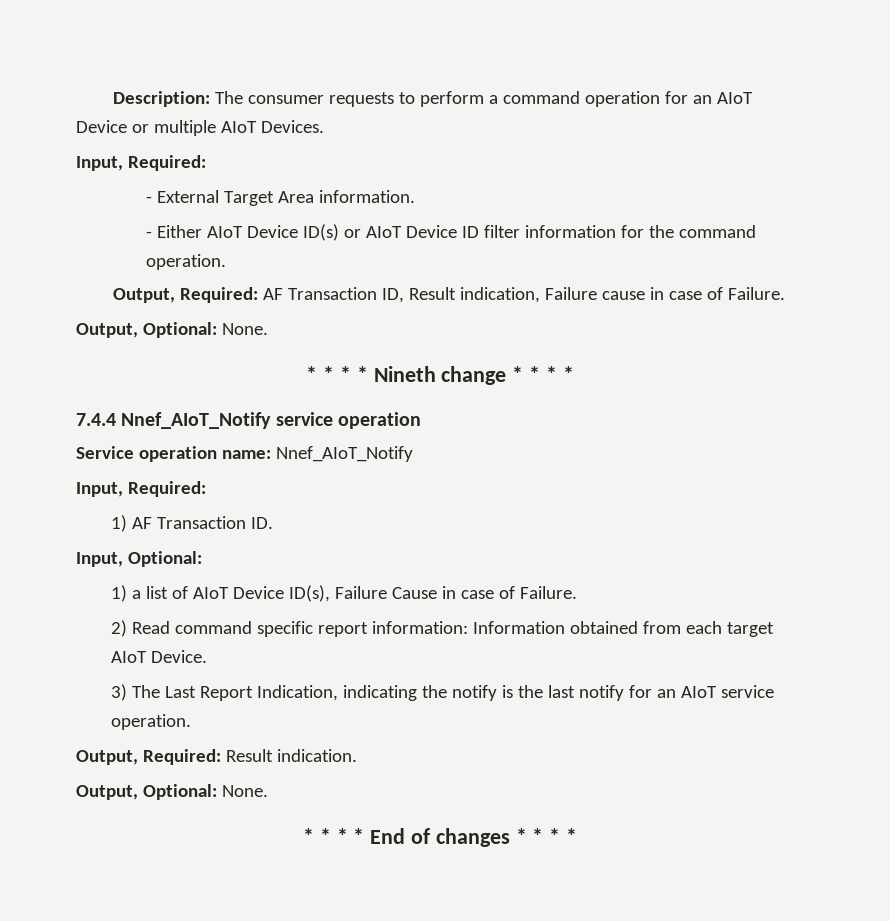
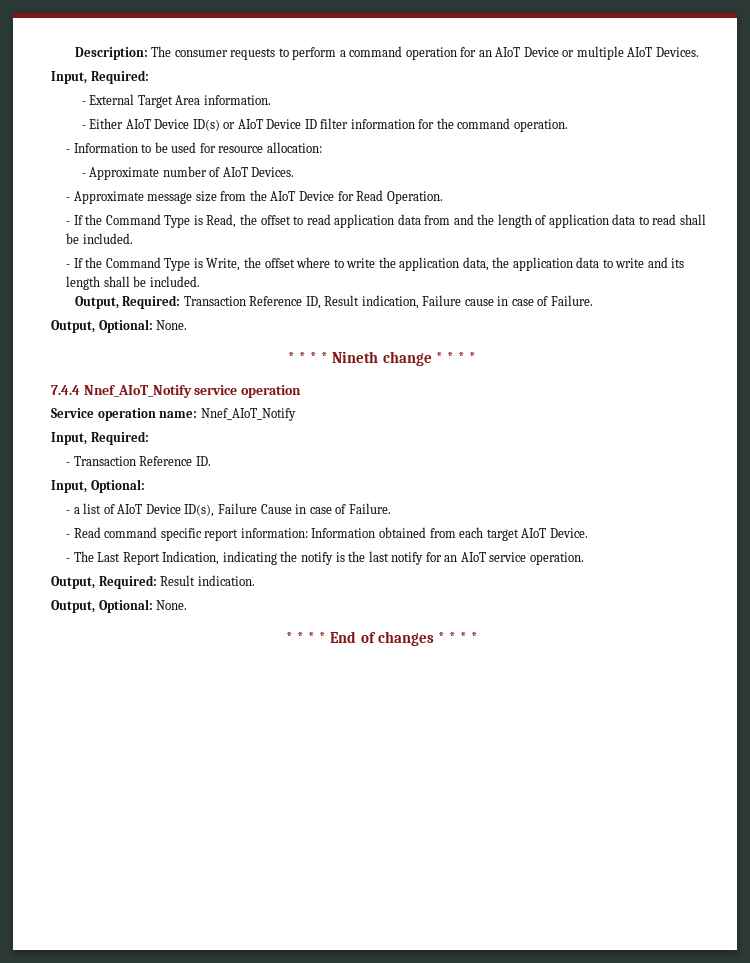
- Output, Required: AF Transaction ID, Result indication, Failure cause in case of Failure.
+ - Information to be used for resource allocation:
+ - Approximate number of AIoT Devices.
+ - Approximate message size from the AIoT Device for Read Operation.
+ - If the Command Type is Read, the offset to read application data from and the length of application data to read shall be included.
+ - If the Command Type is Write, the offset where to write the application data, the application data to write and its length shall be included.
+ Output, Required: Transaction Reference ID, Result indication, Failure cause in case of Failure.
- 1) AF Transaction ID.
+ - Transaction Reference ID.
- 1) a list of AIoT Device ID(s), Failure Cause in case of Failure.
+ - a list of AIoT Device ID(s), Failure Cause in case of Failure.
- 2) Read command specific report information: Information obtained from each target AIoT Device.
+ - Read command specific report information: Information obtained from each target AIoT Device.
- 3) The Last Report Indication, indicating the notify is the last notify for an AIoT service operation.
+ - The Last Report Indication, indicating the notify is the last notify for an AIoT service operation.

